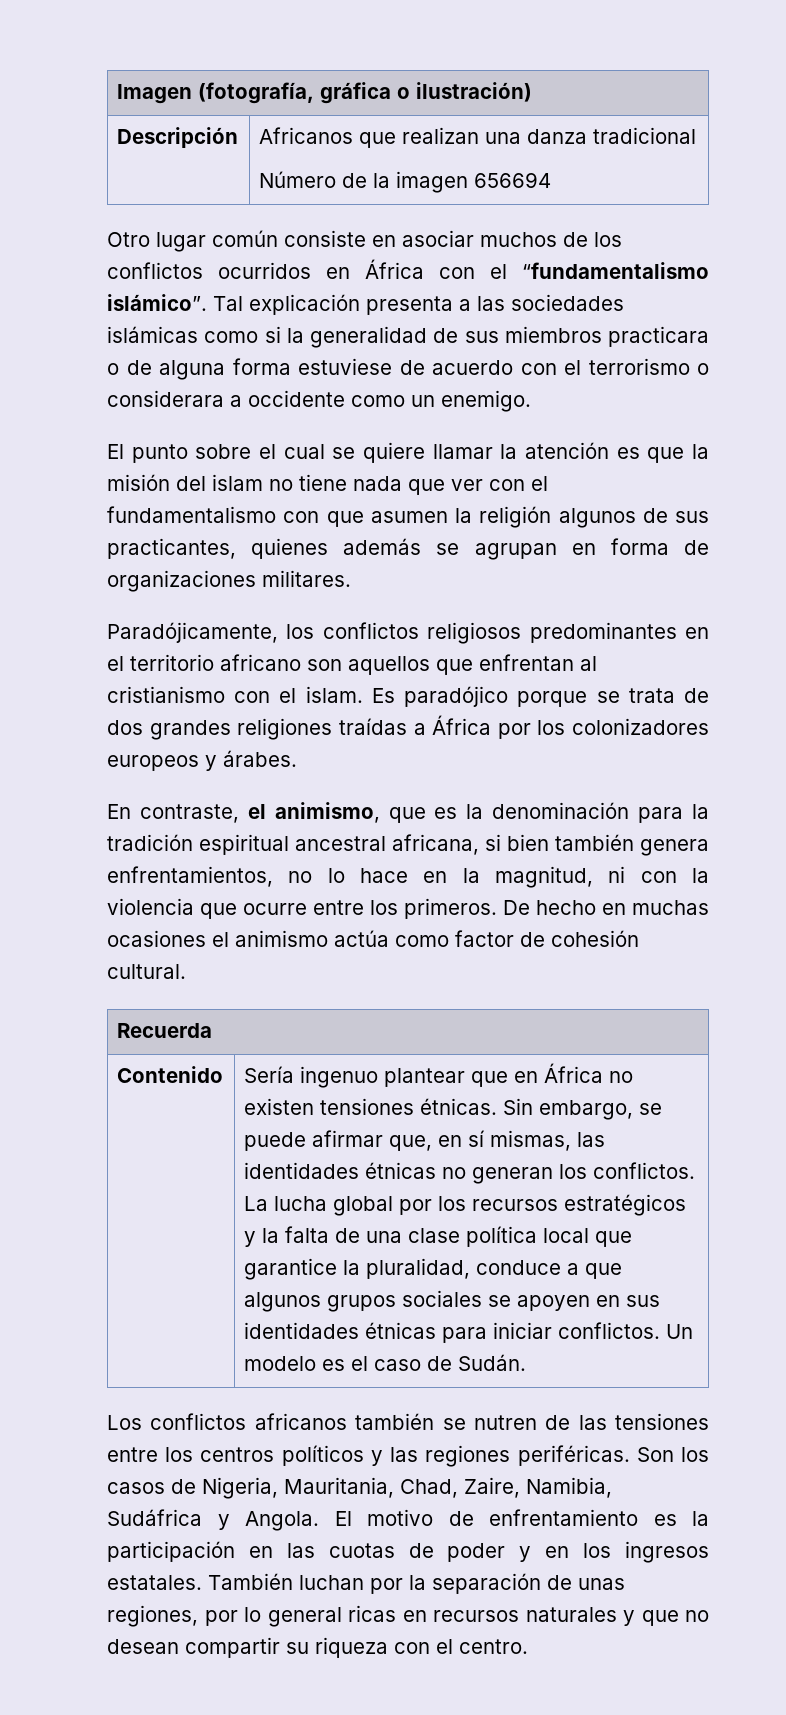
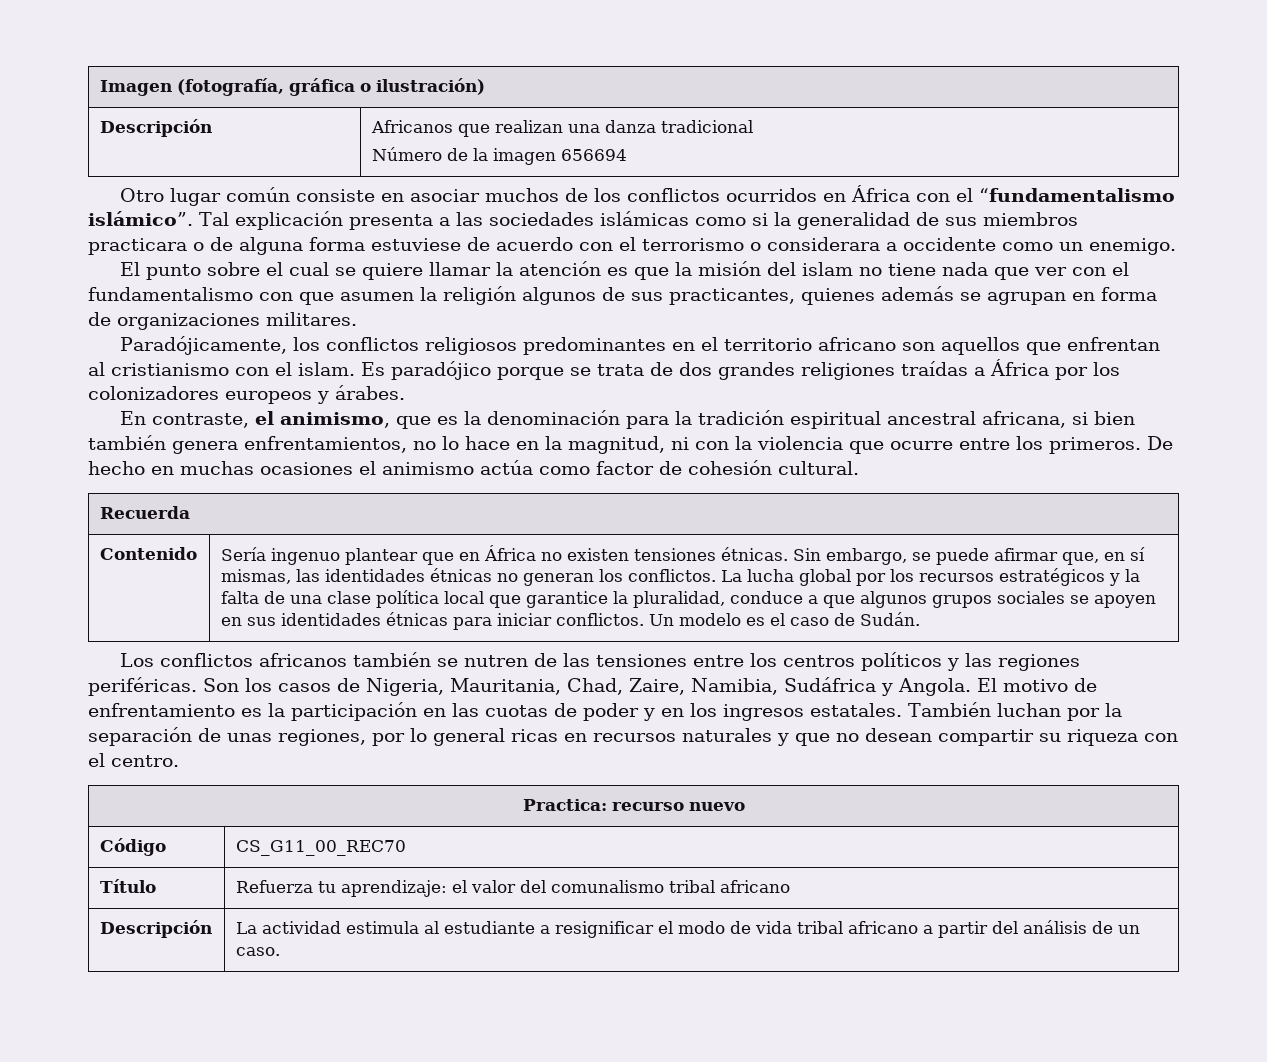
+ Practica: recurso nuevo
+ Código | CS_G11_00_REC70
+ Título | Refuerza tu aprendizaje: el valor del comunalismo tribal africano
+ Descripción | La actividad estimula al estudiante a resignificar el modo de vida tribal africano a partir del análisis de un caso.

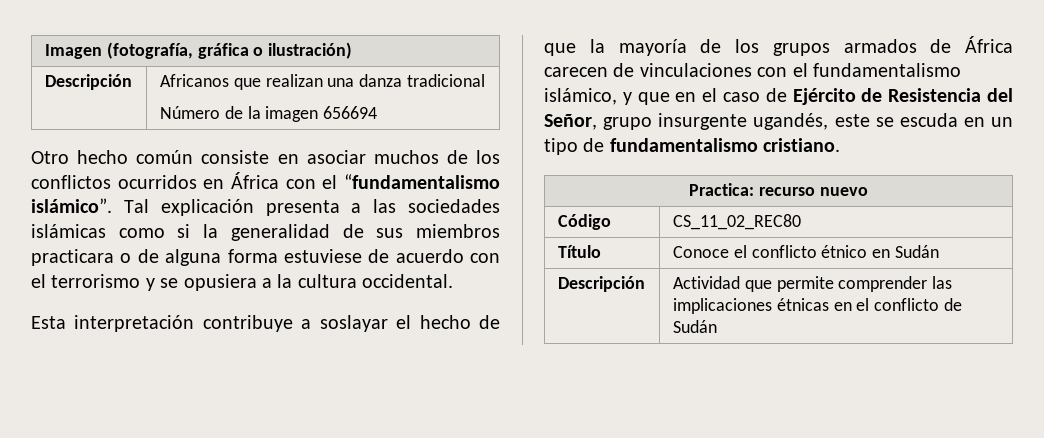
- Otro lugar común consiste en asociar muchos de los conflictos ocurridos en África con el “fundamentalismo islámico”.
+ Otro hecho común consiste en asociar muchos de los conflictos ocurridos en África con el “fundamentalismo islámico”.
- Tal explicación presenta a las sociedades islámicas como si la generalidad de sus miembros practicara o de alguna forma estuviese de acuerdo con el terrorismo o considerara a occidente como un enemigo.
- El punto sobre el cual se quiere llamar la atención es que la misión del islam no tiene nada que ver con el fundamentalismo con que asumen la religión algunos de sus practicantes, quienes además se agrupan en forma de organizaciones militares.
- Paradójicamente, los conflictos religiosos predominantes en el territorio africano son aquellos que enfrentan al cristianismo con el islam. Es paradójico porque se trata de dos grandes religiones traídas a África por los colonizadores europeos y árabes.
- En contraste, el animismo, que es la denominación para la tradición espiritual ancestral africana, si bien también genera enfrentamientos, no lo hace en la magnitud, ni con la violencia que ocurre entre los primeros. De hecho en muchas ocasiones el animismo actúa como factor de cohesión cultural.
- Recuerda
- Contenido | Sería ingenuo plantear que en África no existen tensiones étnicas. Sin embargo, se puede afirmar que, en sí mismas, las identidades étnicas no generan los conflictos. La lucha global por los recursos estratégicos y la falta de una clase política local que garantice la pluralidad, conduce a que algunos grupos sociales se apoyen en sus identidades étnicas para iniciar conflictos. Un modelo es el caso de Sudán.
- Los conflictos africanos también se nutren de las tensiones entre los centros políticos y las regiones periféricas. Son los casos de Nigeria, Mauritania, Chad, Zaire, Namibia, Sudáfrica y Angola. El motivo de enfrentamiento es la participación en las cuotas de poder y en los ingresos estatales. También luchan por la separación de unas regiones, por lo general ricas en recursos naturales y que no desean compartir su riqueza con el centro.
+ Tal explicación presenta a las sociedades islámicas como si la generalidad de sus miembros practicara o de alguna forma estuviese de acuerdo con el terrorismo y se opusiera a la cultura occidental.
+ Esta interpretación contribuye a soslayar el hecho de que la mayoría de los grupos armados de África carecen de vinculaciones con el fundamentalismo islámico, y que en el caso de Ejército de Resistencia del Señor, grupo insurgente ugandés, este se escuda en un tipo de fundamentalismo cristiano.
- Código | CS_G11_00_REC70
+ Código | CS_11_02_REC80
- Título | Refuerza tu aprendizaje: el valor del comunalismo tribal africano
- Descripción | La actividad estimula al estudiante a resignificar el modo de vida tribal africano a partir del análisis de un caso.
+ Título | Conoce el conflicto étnico en Sudán
+ Descripción | Actividad que permite comprender las implicaciones étnicas en el conflicto de Sudán

